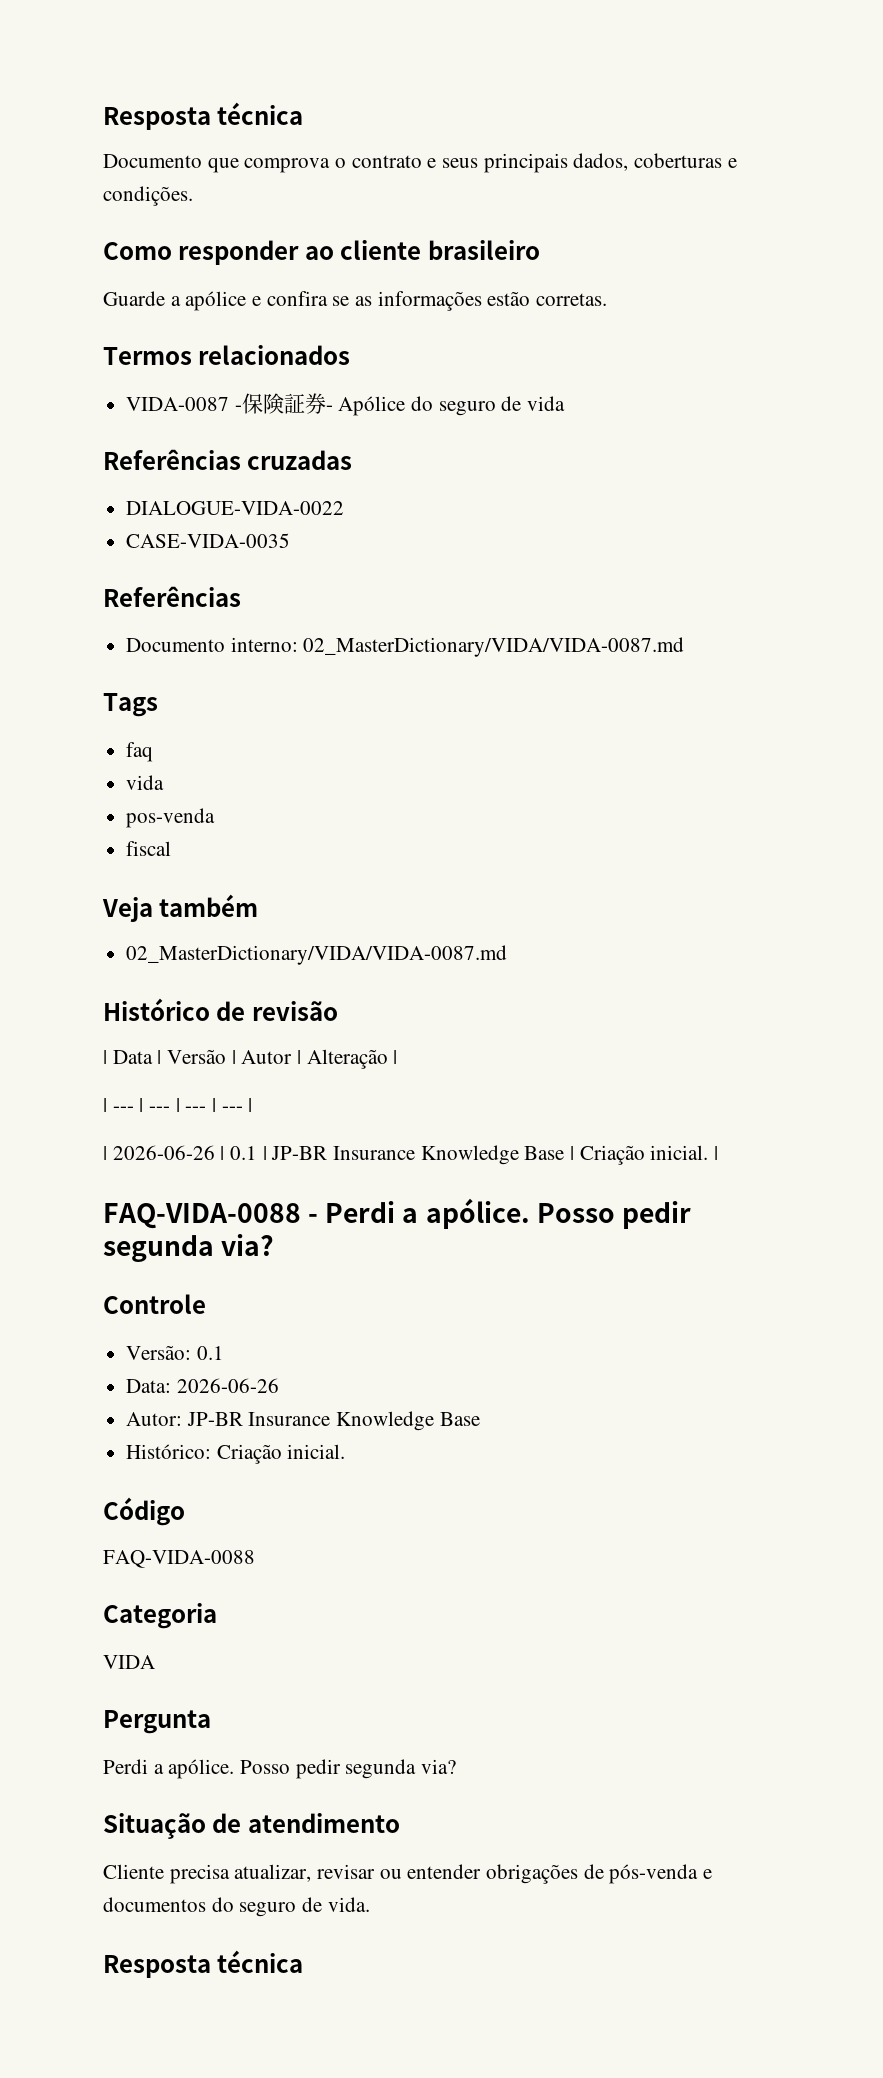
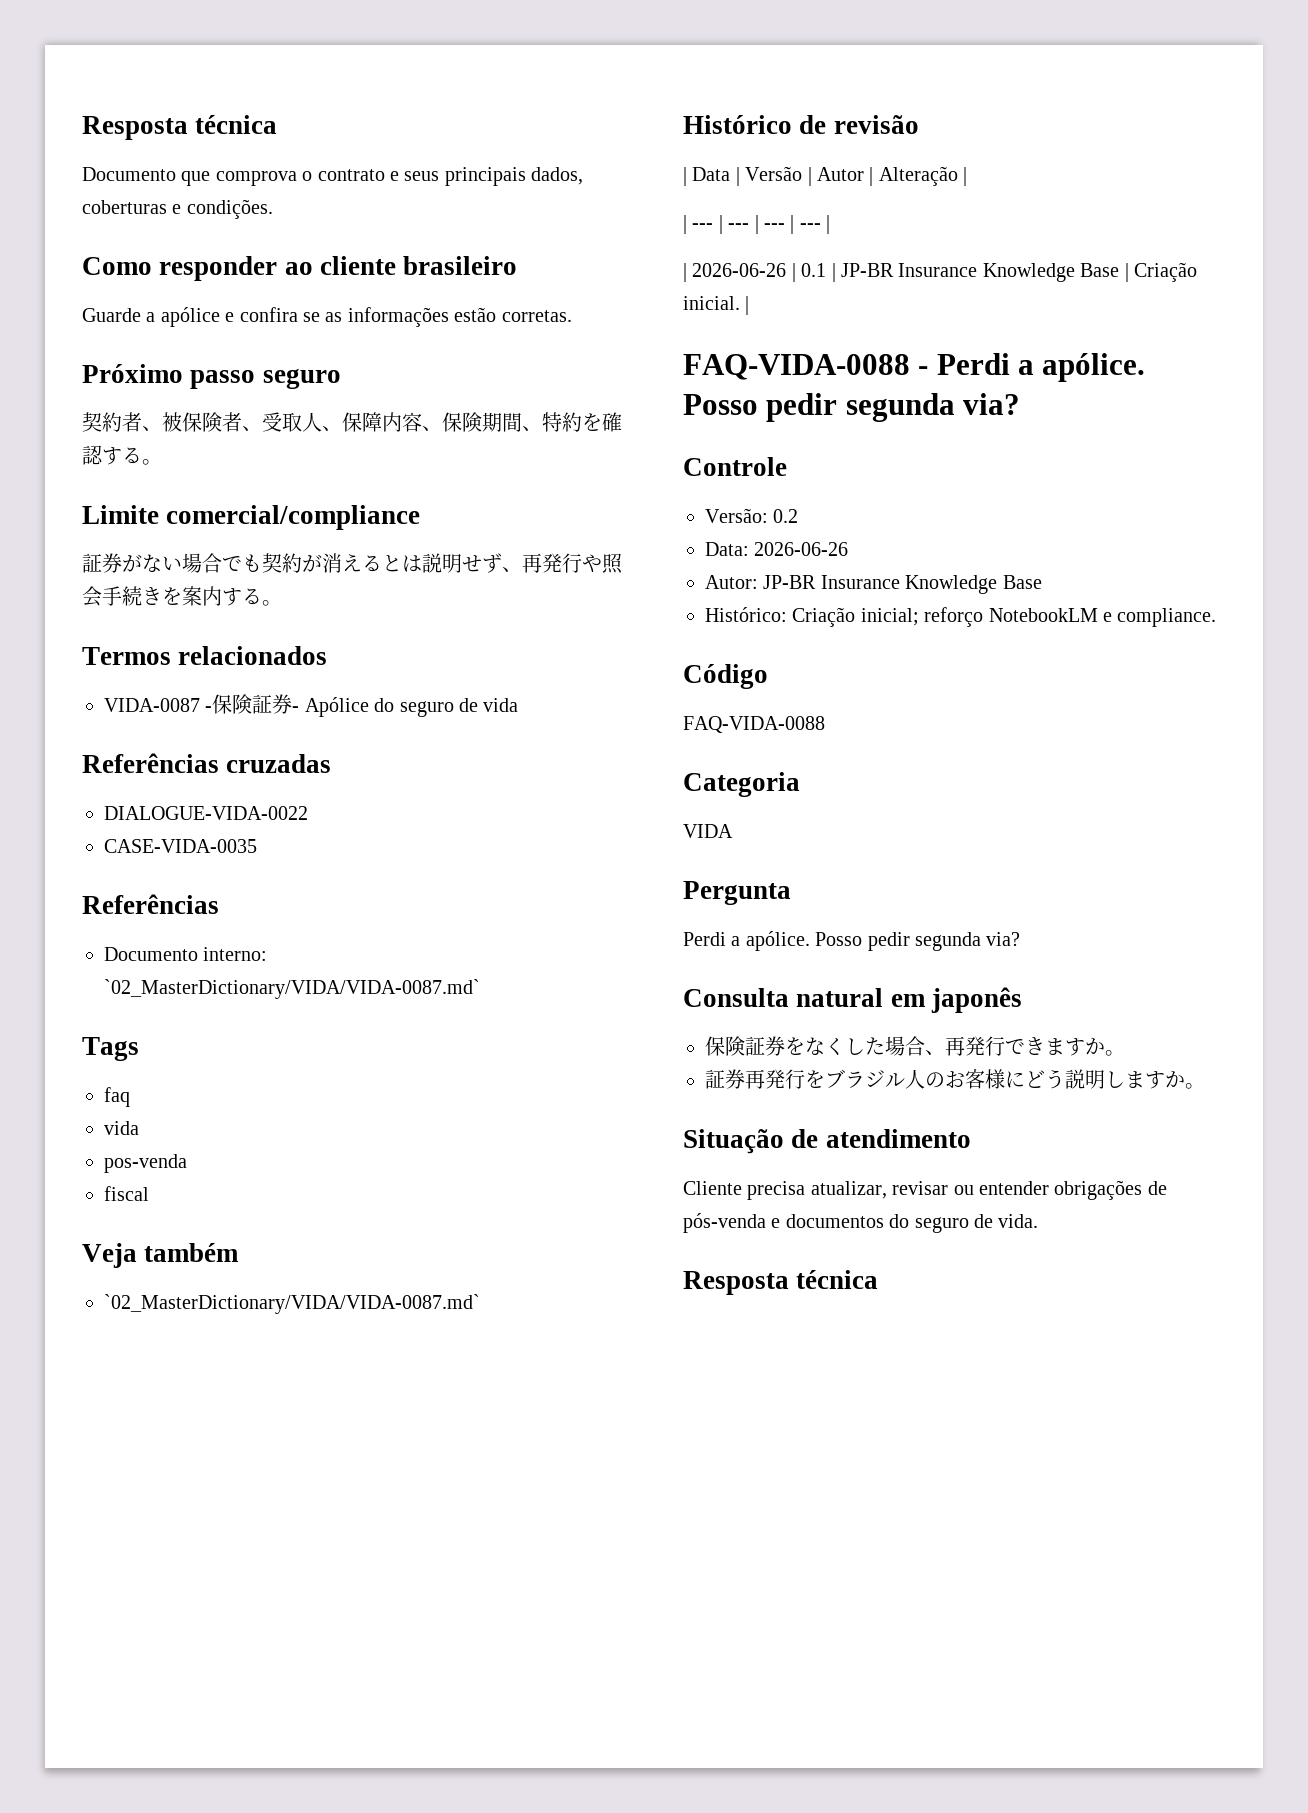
+ Próximo passo seguro
+ 契約者、被保険者、受取人、保障内容、保険期間、特約を確認する。
+ Limite comercial/compliance
+ 証券がない場合でも契約が消えるとは説明せず、再発行や照会手続きを案内する。
- Documento interno: 02_MasterDictionary/VIDA/VIDA-0087.md
+ Documento interno: `02_MasterDictionary/VIDA/VIDA-0087.md`
  Veja também
- 02_MasterDictionary/VIDA/VIDA-0087.md
+ `02_MasterDictionary/VIDA/VIDA-0087.md`
- Versão: 0.1
+ Versão: 0.2
- Histórico: Criação inicial.
+ Histórico: Criação inicial; reforço NotebookLM e compliance.
+ Consulta natural em japonês
+ 保険証券をなくした場合、再発行できますか。
+ 証券再発行をブラジル人のお客様にどう説明しますか。

